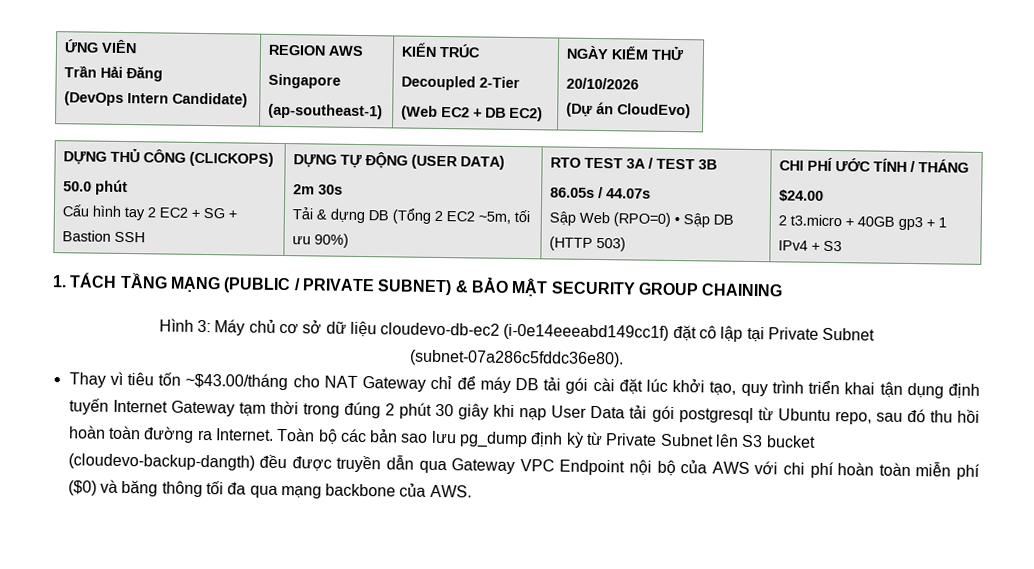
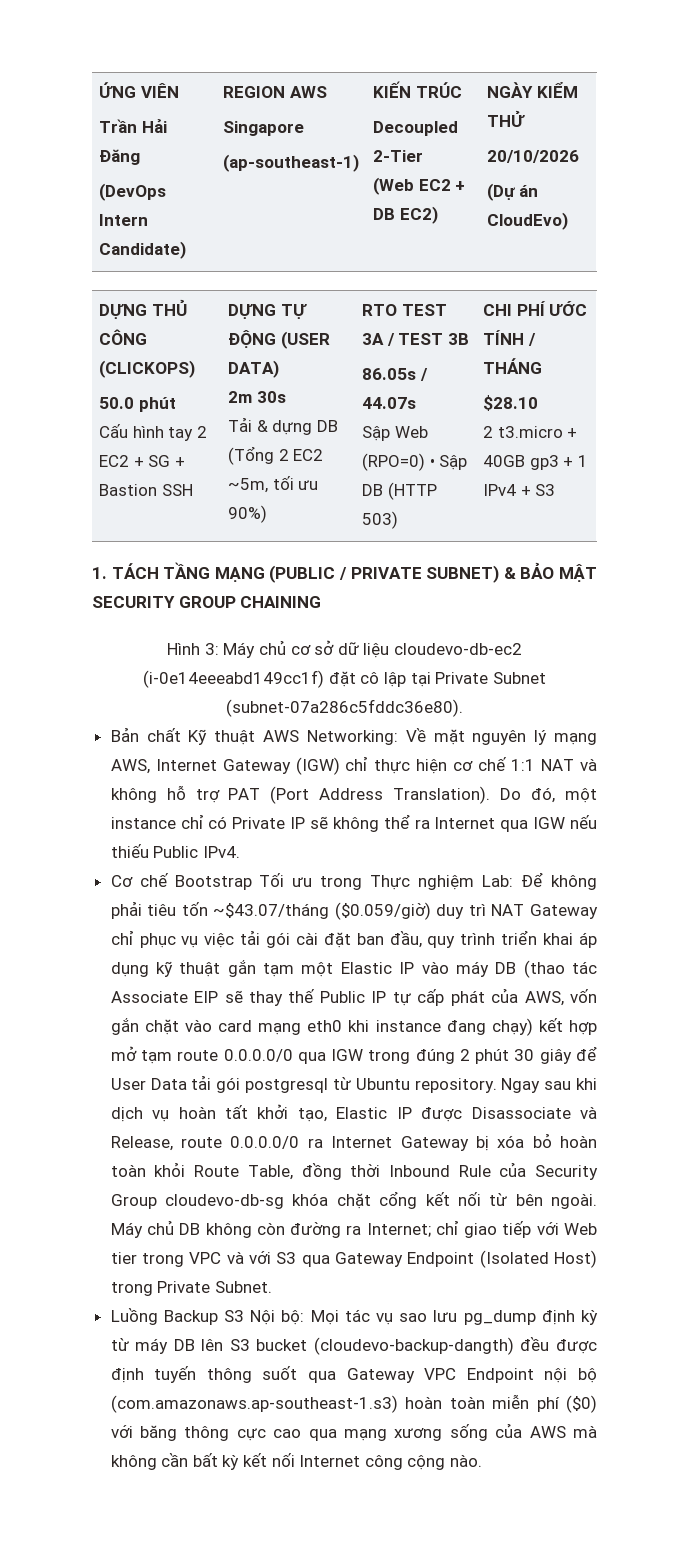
- $24.00
+ $28.10
- Thay vì tiêu tốn ~$43.00/tháng cho NAT Gateway chỉ để máy DB tải gói cài đặt lúc khởi tạo, quy trình triển khai tận dụng định tuyến Internet Gateway tạm thời trong đúng 2 phút 30 giây khi nạp User Data tải gói postgresql từ Ubuntu repo, sau đó thu hồi hoàn toàn đường ra Internet. Toàn bộ các bản sao lưu pg_dump định kỳ từ Private Subnet lên S3 bucket (cloudevo-backup-dangth) đều được truyền dẫn qua Gateway VPC Endpoint nội bộ của AWS với chi phí hoàn toàn miễn phí ($0) và băng thông tối đa qua mạng backbone của AWS.
+ Bản chất Kỹ thuật AWS Networking: Về mặt nguyên lý mạng AWS, Internet Gateway (IGW) chỉ thực hiện cơ chế 1:1 NAT và không hỗ trợ PAT (Port Address Translation). Do đó, một instance chỉ có Private IP sẽ không thể ra Internet qua IGW nếu thiếu Public IPv4.
+ Cơ chế Bootstrap Tối ưu trong Thực nghiệm Lab: Để không phải tiêu tốn ~$43.07/tháng ($0.059/giờ) duy trì NAT Gateway chỉ phục vụ việc tải gói cài đặt ban đầu, quy trình triển khai áp dụng kỹ thuật gắn tạm một Elastic IP vào máy DB (thao tác Associate EIP sẽ thay thế Public IP tự cấp phát của AWS, vốn gắn chặt vào card mạng eth0 khi instance đang chạy) kết hợp mở tạm route 0.0.0.0/0 qua IGW trong đúng 2 phút 30 giây để User Data tải gói postgresql từ Ubuntu repository. Ngay sau khi dịch vụ hoàn tất khởi tạo, Elastic IP được Disassociate và Release, route 0.0.0.0/0 ra Internet Gateway bị xóa bỏ hoàn toàn khỏi Route Table, đồng thời Inbound Rule của Security Group cloudevo-db-sg khóa chặt cổng kết nối từ bên ngoài. Máy chủ DB không còn đường ra Internet; chỉ giao tiếp với Web tier trong VPC và với S3 qua Gateway Endpoint (Isolated Host) trong Private Subnet.
+ Luồng Backup S3 Nội bộ: Mọi tác vụ sao lưu pg_dump định kỳ từ máy DB lên S3 bucket (cloudevo-backup-dangth) đều được định tuyến thông suốt qua Gateway VPC Endpoint nội bộ (com.amazonaws.ap-southeast-1.s3) hoàn toàn miễn phí ($0) với băng thông cực cao qua mạng xương sống của AWS mà không cần bất kỳ kết nối Internet công cộng nào.

